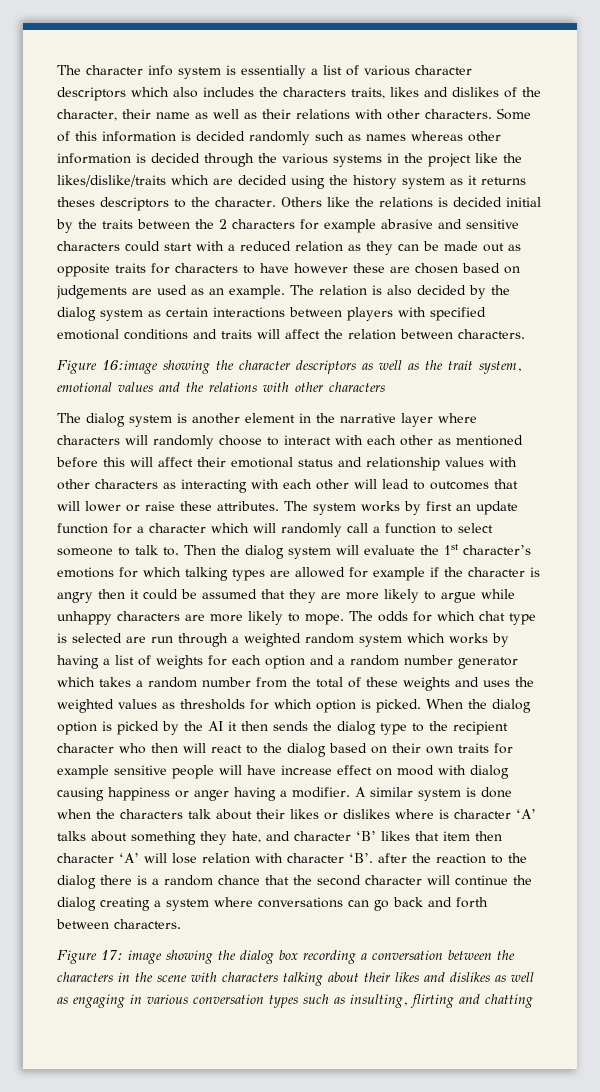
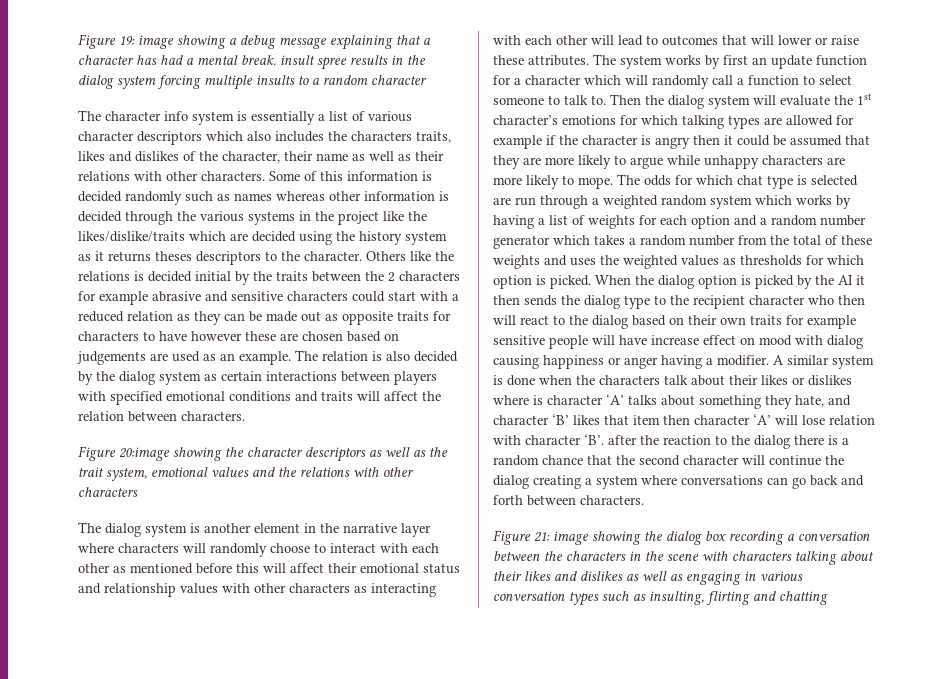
+ Figure 19: image showing a debug message explaining that a character has had a mental break. insult spree results in the dialog system forcing multiple insults to a random character
- Figure 16:image showing the character descriptors as well as the trait system, emotional values and the relations with other characters
+ Figure 20:image showing the character descriptors as well as the trait system, emotional values and the relations with other characters
- Figure 17: image showing the dialog box recording a conversation between the characters in the scene with characters talking about their likes and dislikes as well as engaging in various conversation types such as insulting, flirting and chatting
+ Figure 21: image showing the dialog box recording a conversation between the characters in the scene with characters talking about their likes and dislikes as well as engaging in various conversation types such as insulting, flirting and chatting

